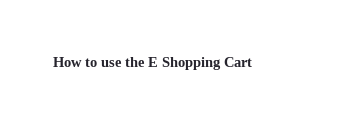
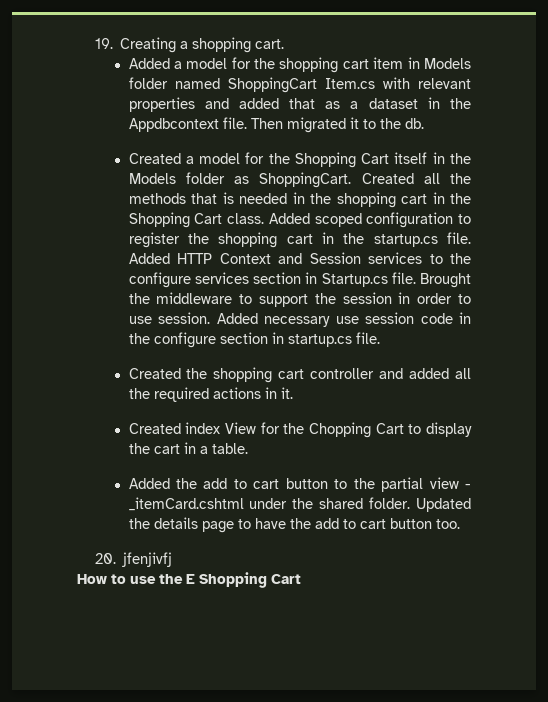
+ 19. Creating a shopping cart.
+ Added a model for the shopping cart item in Models folder named ShoppingCart Item.cs with relevant properties and added that as a dataset in the Appdbcontext file. Then migrated it to the db.
+ Created a model for the Shopping Cart itself in the Models folder as ShoppingCart. Created all the methods that is needed in the shopping cart in the Shopping Cart class. Added scoped configuration to register the shopping cart in the startup.cs file. Added HTTP Context and Session services to the configure services section in Startup.cs file. Brought the middleware to support the session in order to use session. Added necessary use session code in the configure section in startup.cs file.
+ Created the shopping cart controller and added all the required actions in it.
+ Created index View for the Chopping Cart to display the cart in a table.
+ Added the add to cart button to the partial view - _itemCard.cshtml under the shared folder. Updated the details page to have the add to cart button too.
+ 20. jfenjivfj

